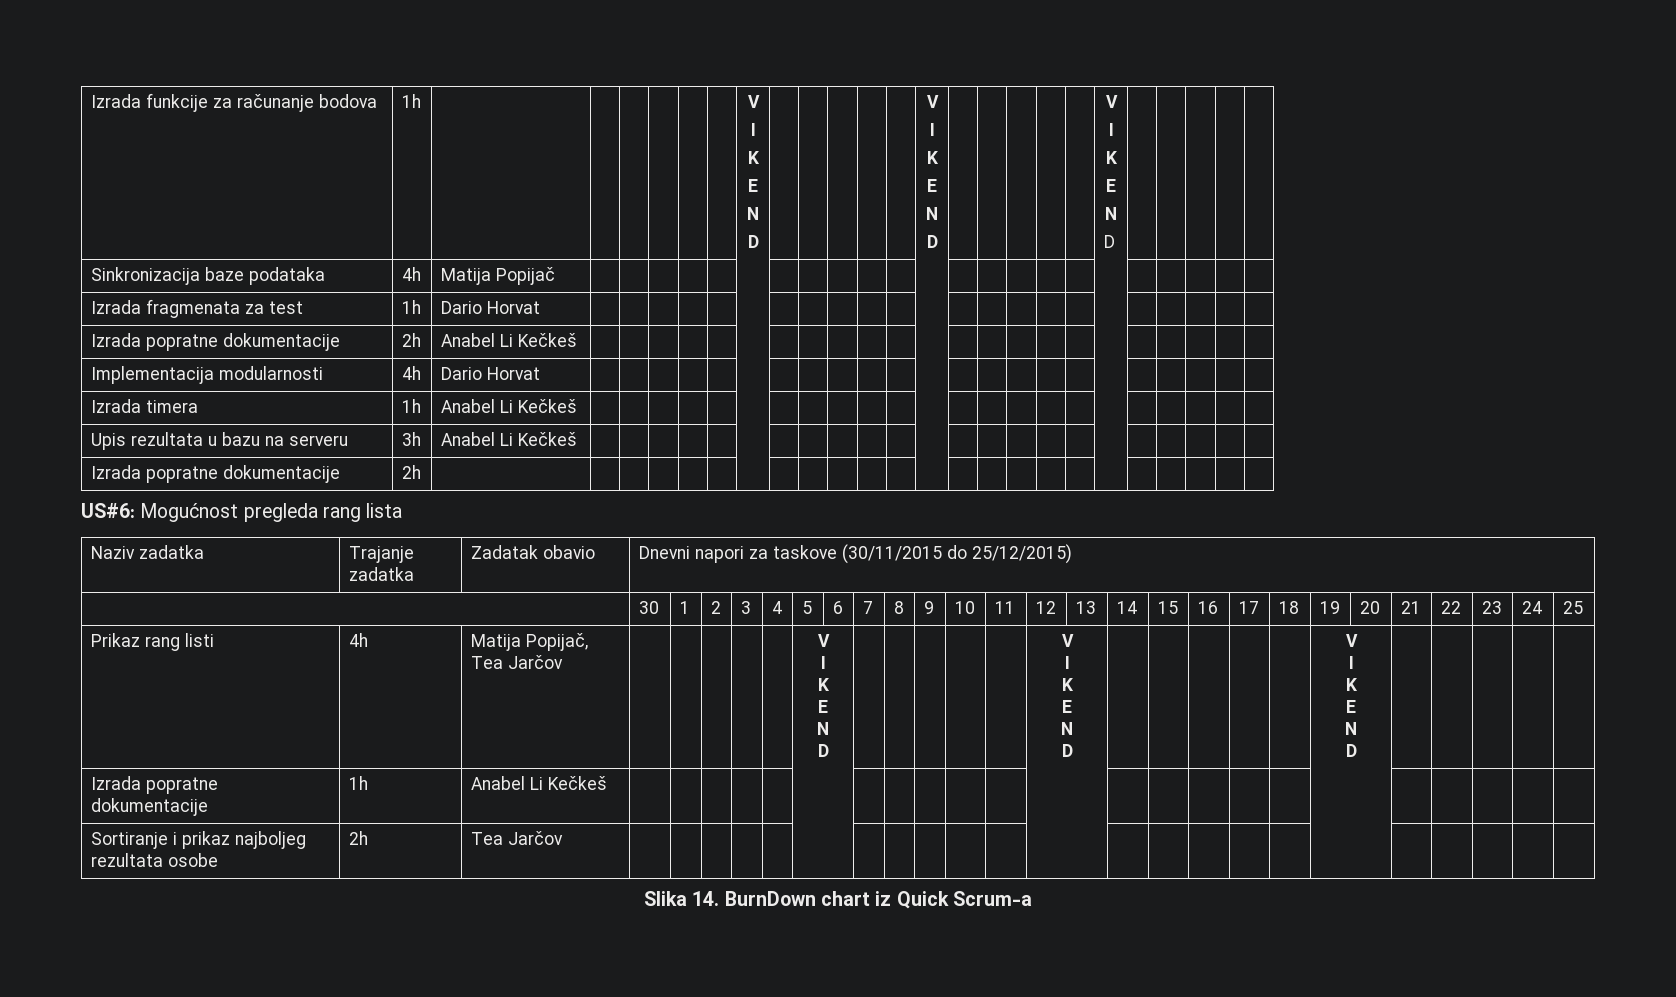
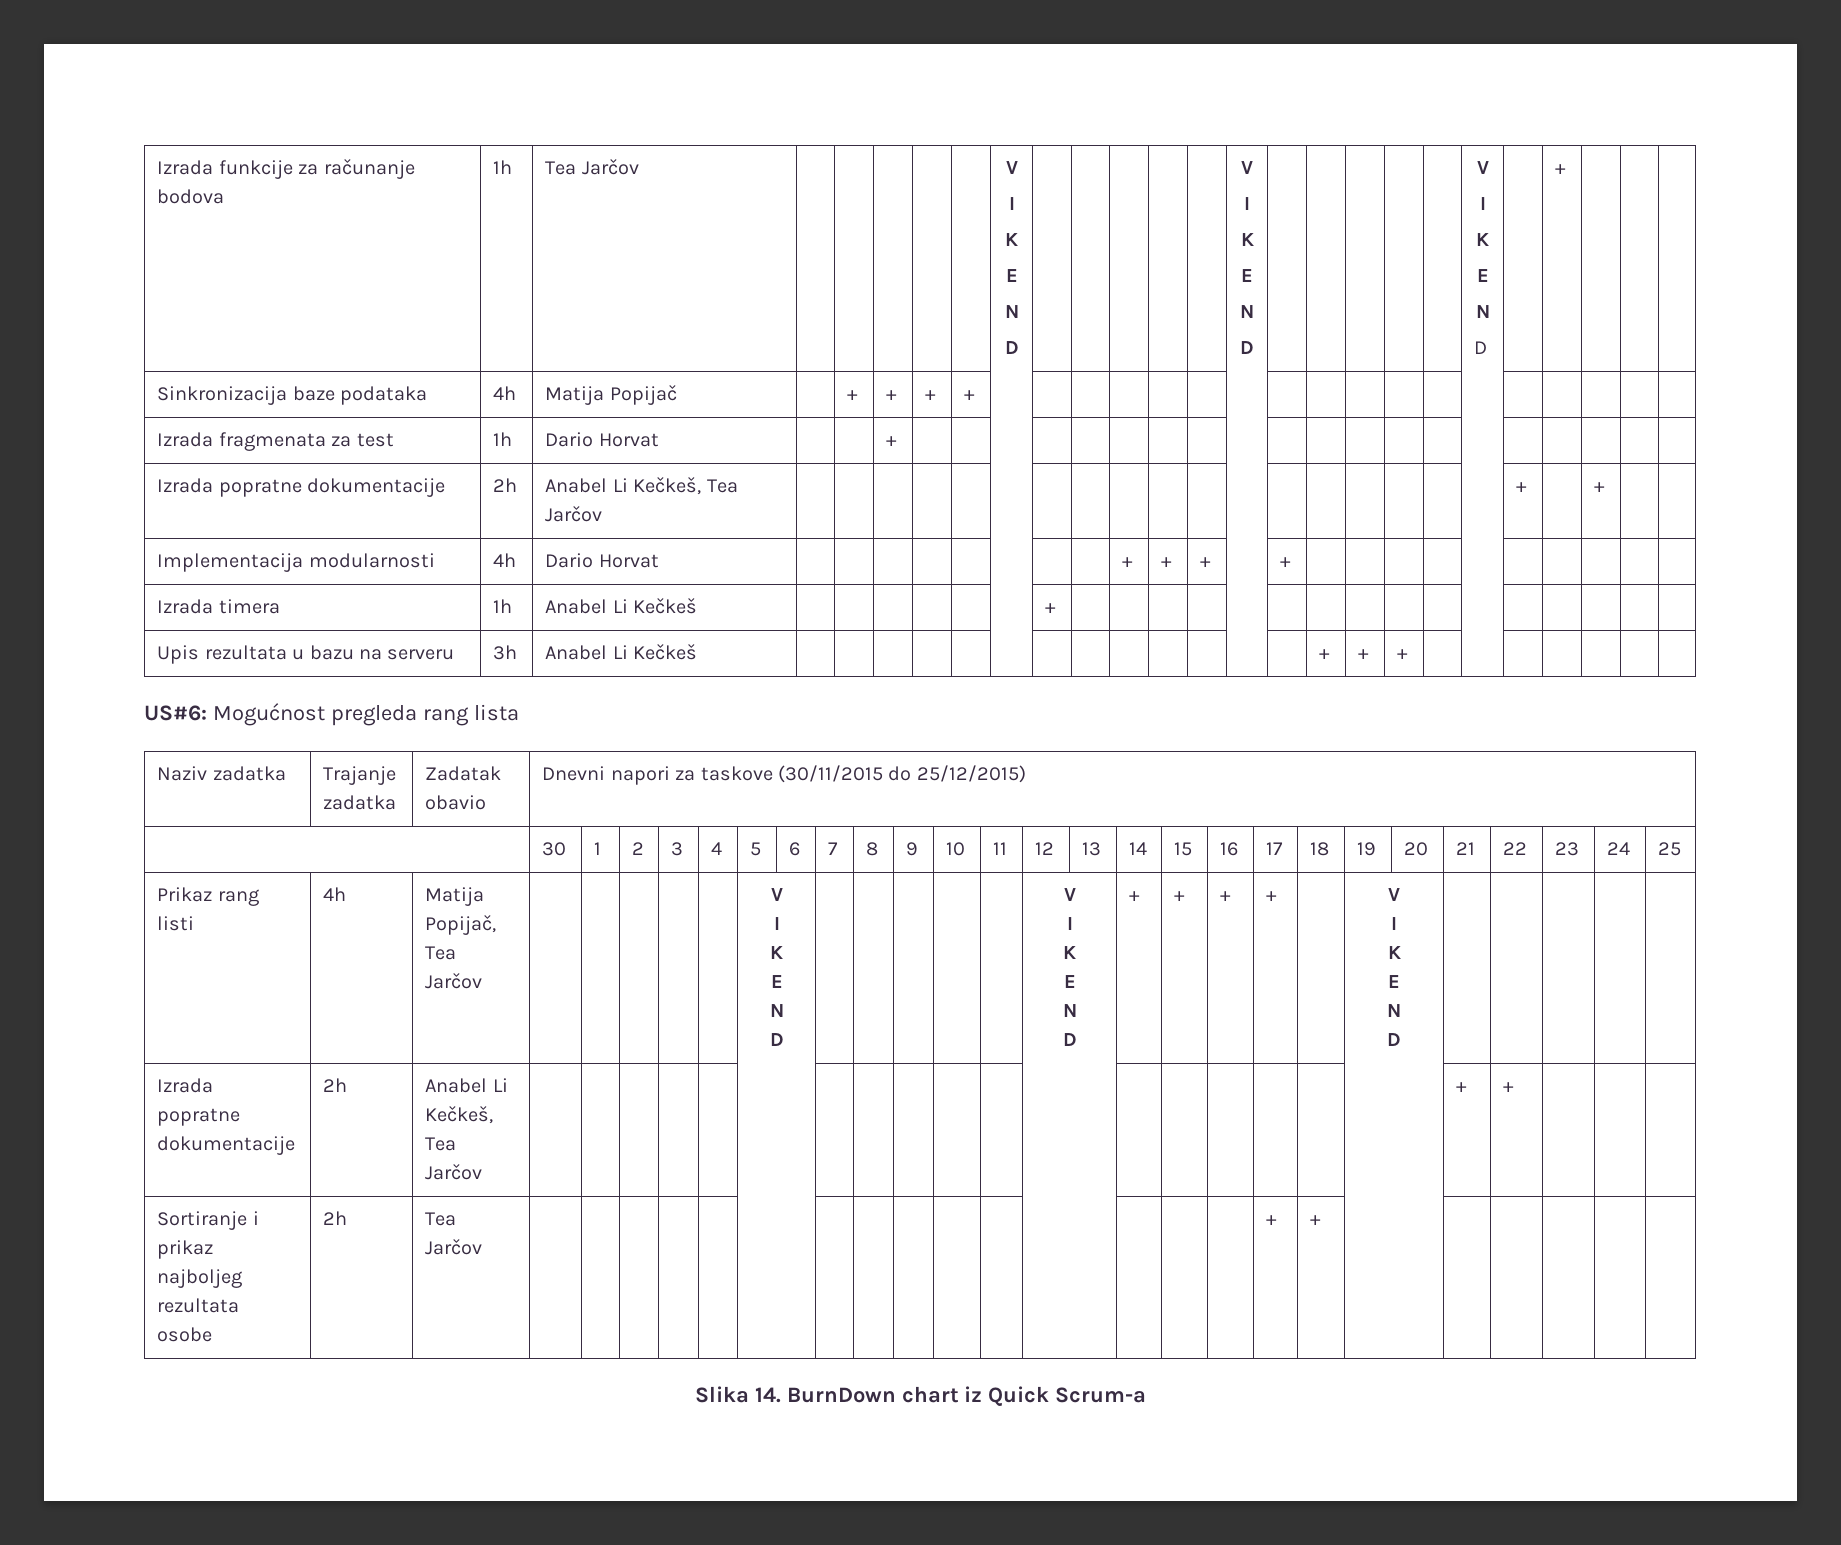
- Izrada funkcije za računanje bodova | 1h | | | | | | | V
+ Izrada funkcije za računanje bodova | 1h | Tea Jarčov | | | | | | V
  I
  K
  E
  N
  D | | | | | | V
  I
  K
  E
  N
  D | | | | | | V
  I
  K
  E
  N
- D | | | | |
+ D | | + | | |
- Sinkronizacija baze podataka | 4h | Matija Popijač | | | | | | | | | | | | | | | | | | | | | | |
+ Sinkronizacija baze podataka | 4h | Matija Popijač | | + | + | + | + | | | | | | | | | | | | | | | | | |
- Izrada fragmenata za test | 1h | Dario Horvat | | | | | | | | | | | | | | | | | | | | | | |
- Izrada popratne dokumentacije | 2h | Anabel Li Kečkeš | | | | | | | | | | | | | | | | | | | | | | |
+ Izrada fragmenata za test | 1h | Dario Horvat | | | + | | | | | | | | | | | | | | | | | | | |
+ Izrada popratne dokumentacije | 2h | Anabel Li Kečkeš, Tea Jarčov | | | | | | | | | | | | | | | | | | | + | | + | |
- Implementacija modularnosti | 4h | Dario Horvat | | | | | | | | | | | | | | | | | | | | | | |
+ Implementacija modularnosti | 4h | Dario Horvat | | | | | | | | | + | + | + | | + | | | | | | | | | |
- Izrada timera | 1h | Anabel Li Kečkeš | | | | | | | | | | | | | | | | | | | | | | |
+ Izrada timera | 1h | Anabel Li Kečkeš | | | | | | | + | | | | | | | | | | | | | | | |
- Upis rezultata u bazu na serveru | 3h | Anabel Li Kečkeš | | | | | | | | | | | | | | | | | | | | | | |
- Izrada popratne dokumentacije | 2h | | | | | | | | | | | | | | | | | | | | | | | |
+ Upis rezultata u bazu na serveru | 3h | Anabel Li Kečkeš | | | | | | | | | | | | | | + | + | + | | | | | | |
  Prikaz rang listi | 4h | Matija Popijač, Tea Jarčov | | | | | | V
  I
  K
  E
  N
  D | | | | | | V
  I
  K
  E
  N
- D | | | | | | V
+ D | + | + | + | + | | V
- Izrada popratne dokumentacije | 1h | Anabel Li Kečkeš | | | | | | | | | | | | | | | | | | | | | | |
+ Izrada popratne dokumentacije | 2h | Anabel Li Kečkeš, Tea Jarčov | | | | | | | | | | | | | | | | | | | + | + | | |
- Sortiranje i prikaz najboljeg rezultata osobe | 2h | Tea Jarčov | | | | | | | | | | | | | | | | | | | | | | |
+ Sortiranje i prikaz najboljeg rezultata osobe | 2h | Tea Jarčov | | | | | | | | | | | | | | | | + | + | | | | | |

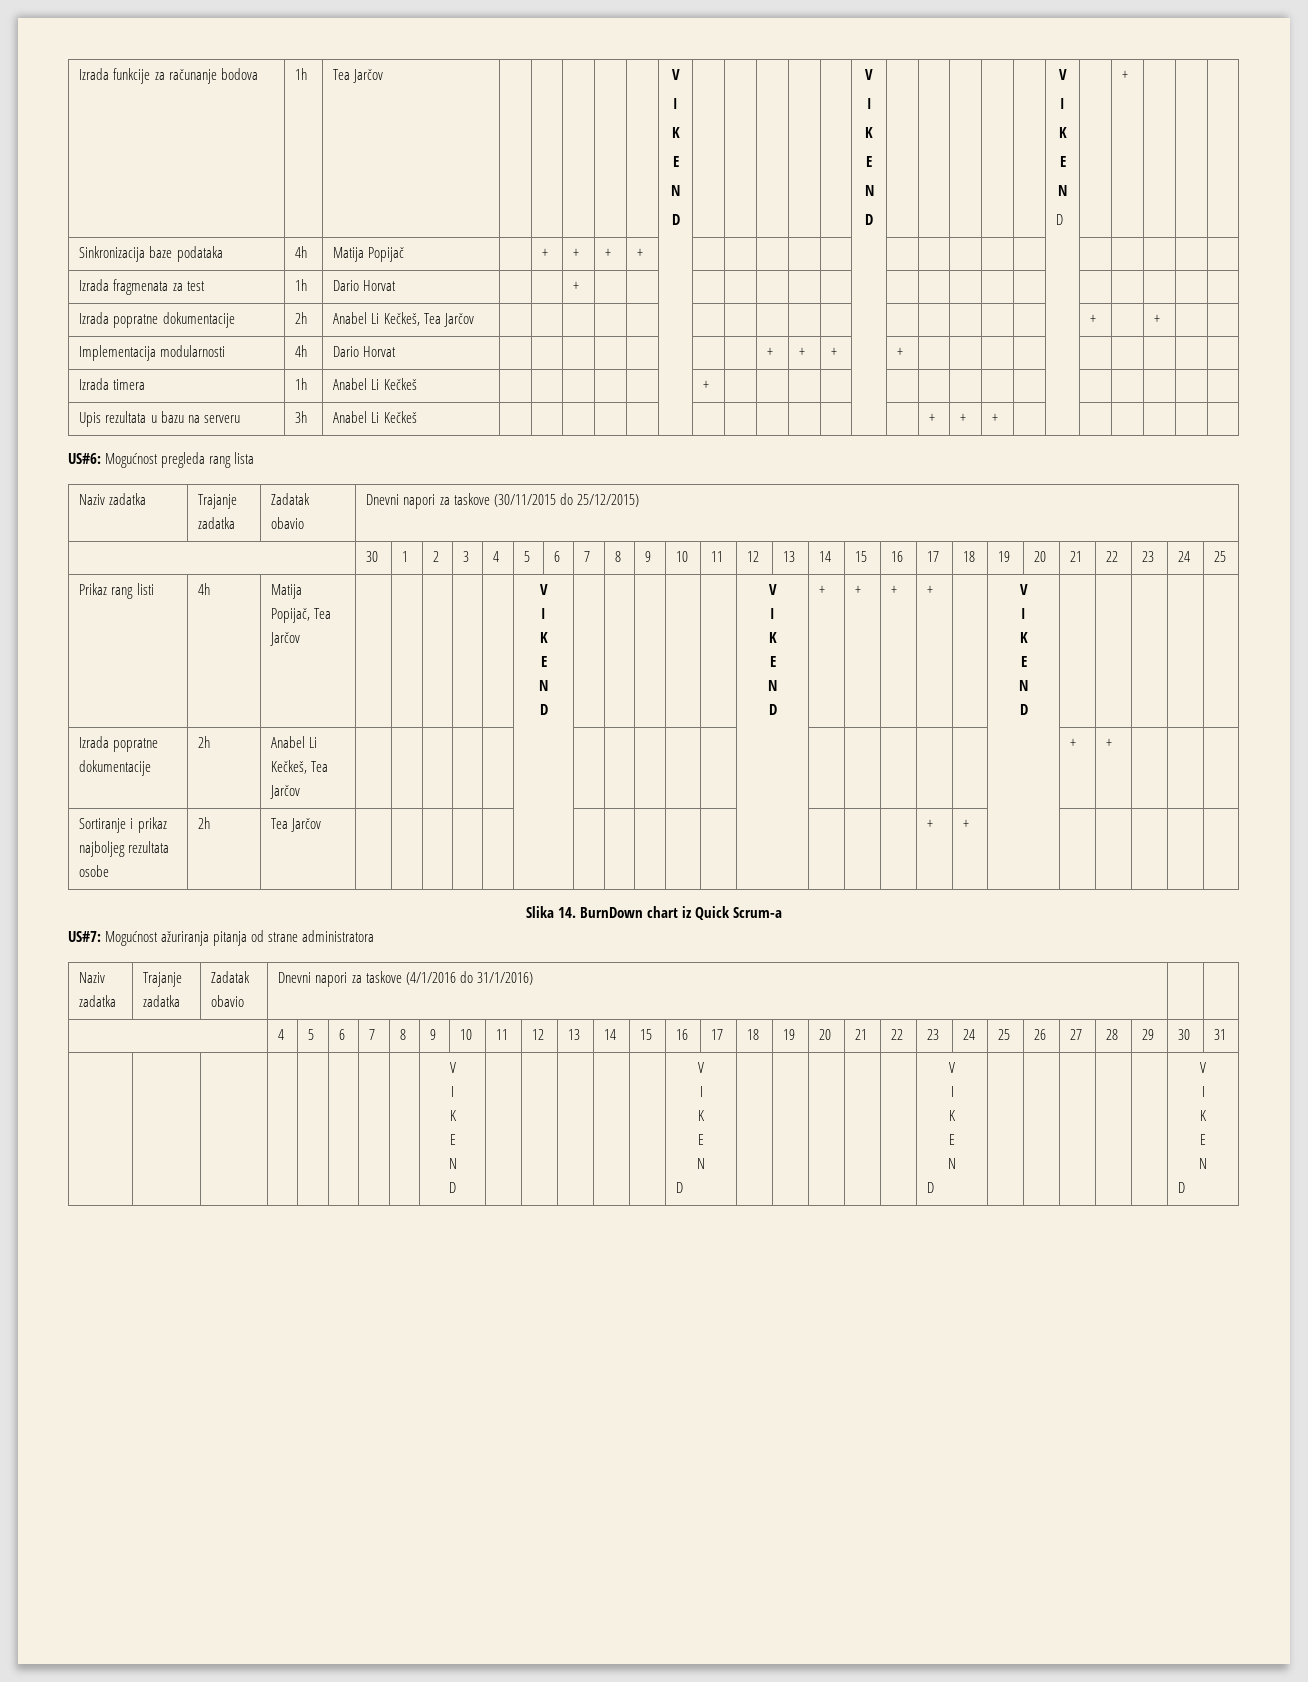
+ US#7: Mogućnost ažuriranja pitanja od strane administratora
+ Naziv zadatka | Trajanje zadatka | Zadatak obavio | Dnevni napori za taskove (4/1/2016 do 31/1/2016) | |
+ | 4 | 5 | 6 | 7 | 8 | 9 | 10 | 11 | 12 | 13 | 14 | 15 | 16 | 17 | 18 | 19 | 20 | 21 | 22 | 23 | 24 | 25 | 26 | 27 | 28 | 29 | 30 | 31
+ | | | | | | | | V
+ I
+ K
+ E
+ N
+ D | | | | | | V
+ I
+ K
+ E
+ N
+ D | | | | | | V
+ I
+ K
+ E
+ N
+ D | | | | | | V
+ I
+ K
+ E
+ N
+ D

